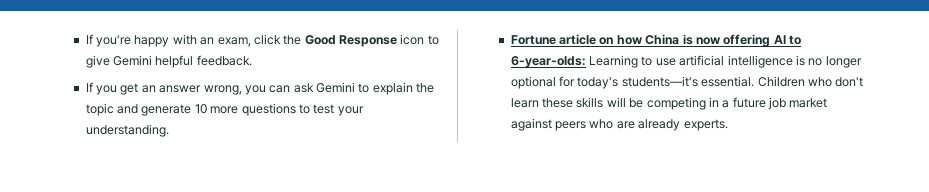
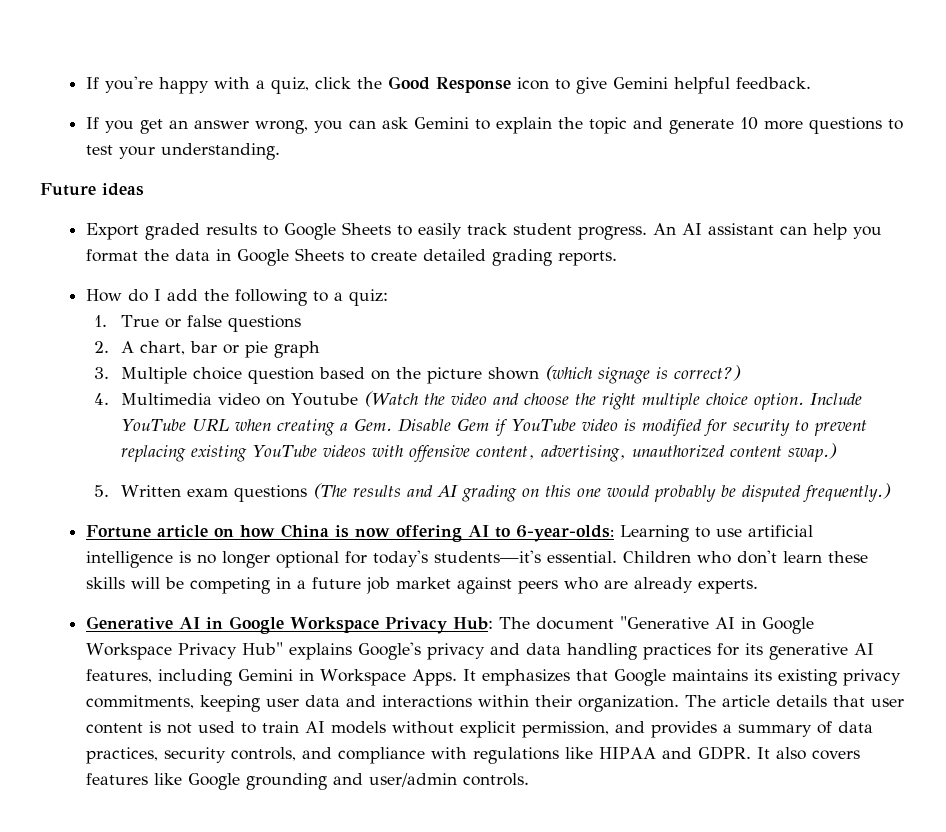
- If you're happy with an exam, click the Good Response icon to give Gemini helpful feedback.
+ If you're happy with a quiz, click the Good Response icon to give Gemini helpful feedback.
+ Future ideas
+ Export graded results to Google Sheets to easily track student progress. An AI assistant can help you format the data in Google Sheets to create detailed grading reports.
+ How do I add the following to a quiz:
+ 1. True or false questions
+ 2. A chart, bar or pie graph
+ 3. Multiple choice question based on the picture shown (which signage is correct?)
+ 4. Multimedia video on Youtube (Watch the video and choose the right multiple choice option. Include YouTube URL when creating a Gem. Disable Gem if YouTube video is modified for security to prevent replacing existing YouTube videos with offensive content, advertising, unauthorized content swap.)
+ 5. Written exam questions (The results and AI grading on this one would probably be disputed frequently.)
+ Generative AI in Google Workspace Privacy Hub: The document "Generative AI in Google Workspace Privacy Hub" explains Google's privacy and data handling practices for its generative AI features, including Gemini in Workspace Apps. It emphasizes that Google maintains its existing privacy commitments, keeping user data and interactions within their organization. The article details that user content is not used to train AI models without explicit permission, and provides a summary of data practices, security controls, and compliance with regulations like HIPAA and GDPR. It also covers features like Google grounding and user/admin controls.

